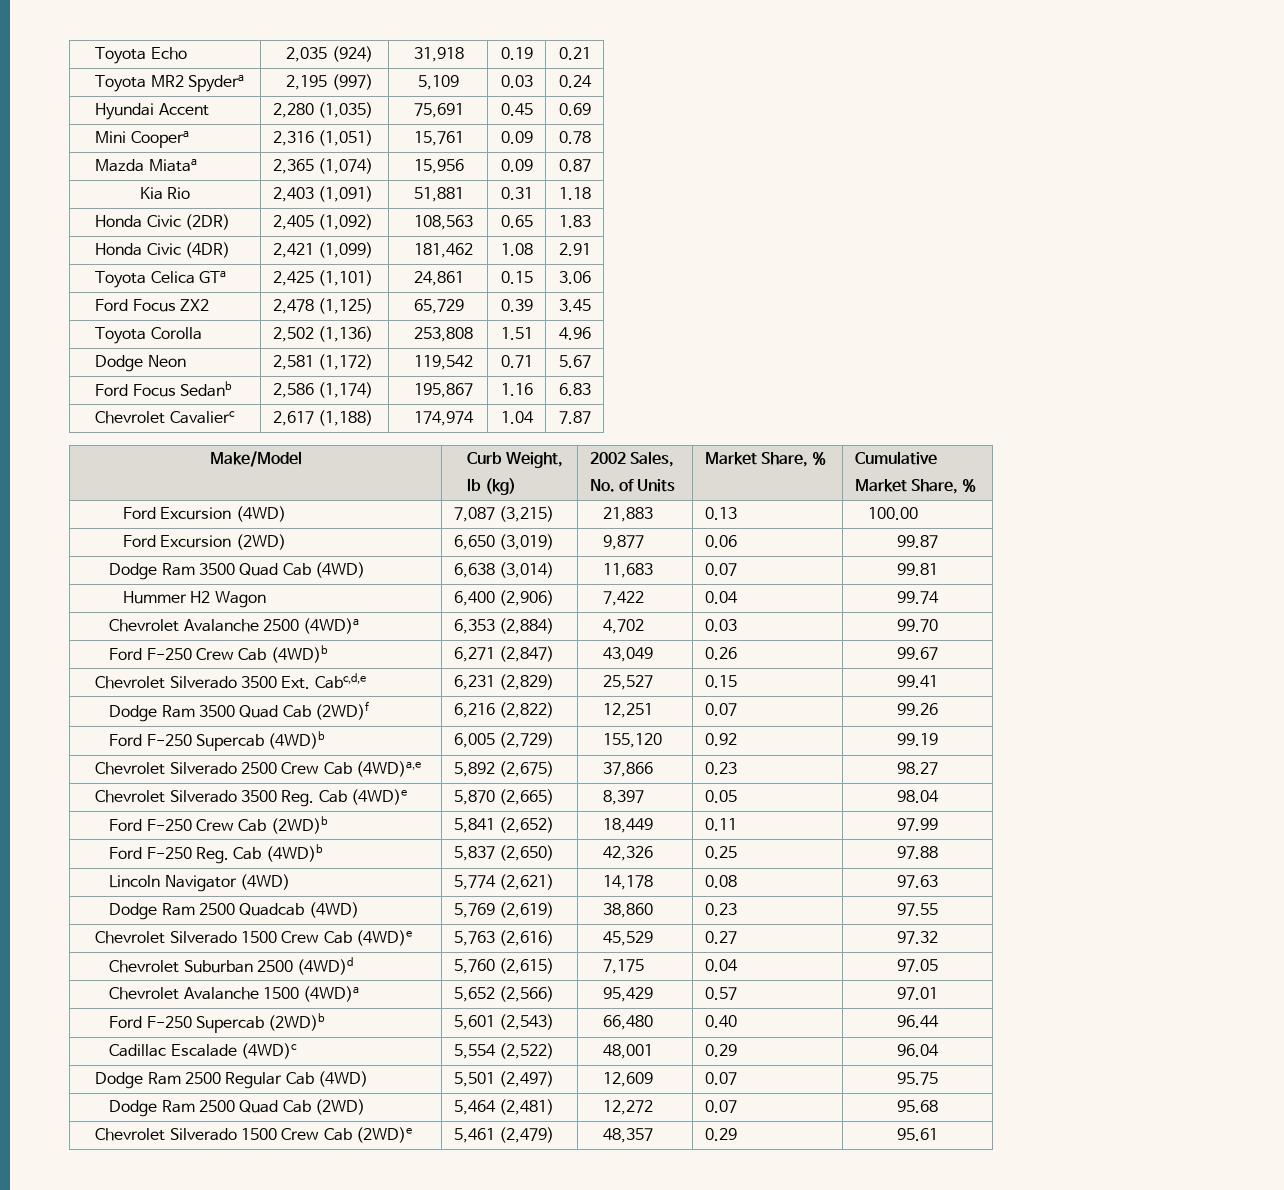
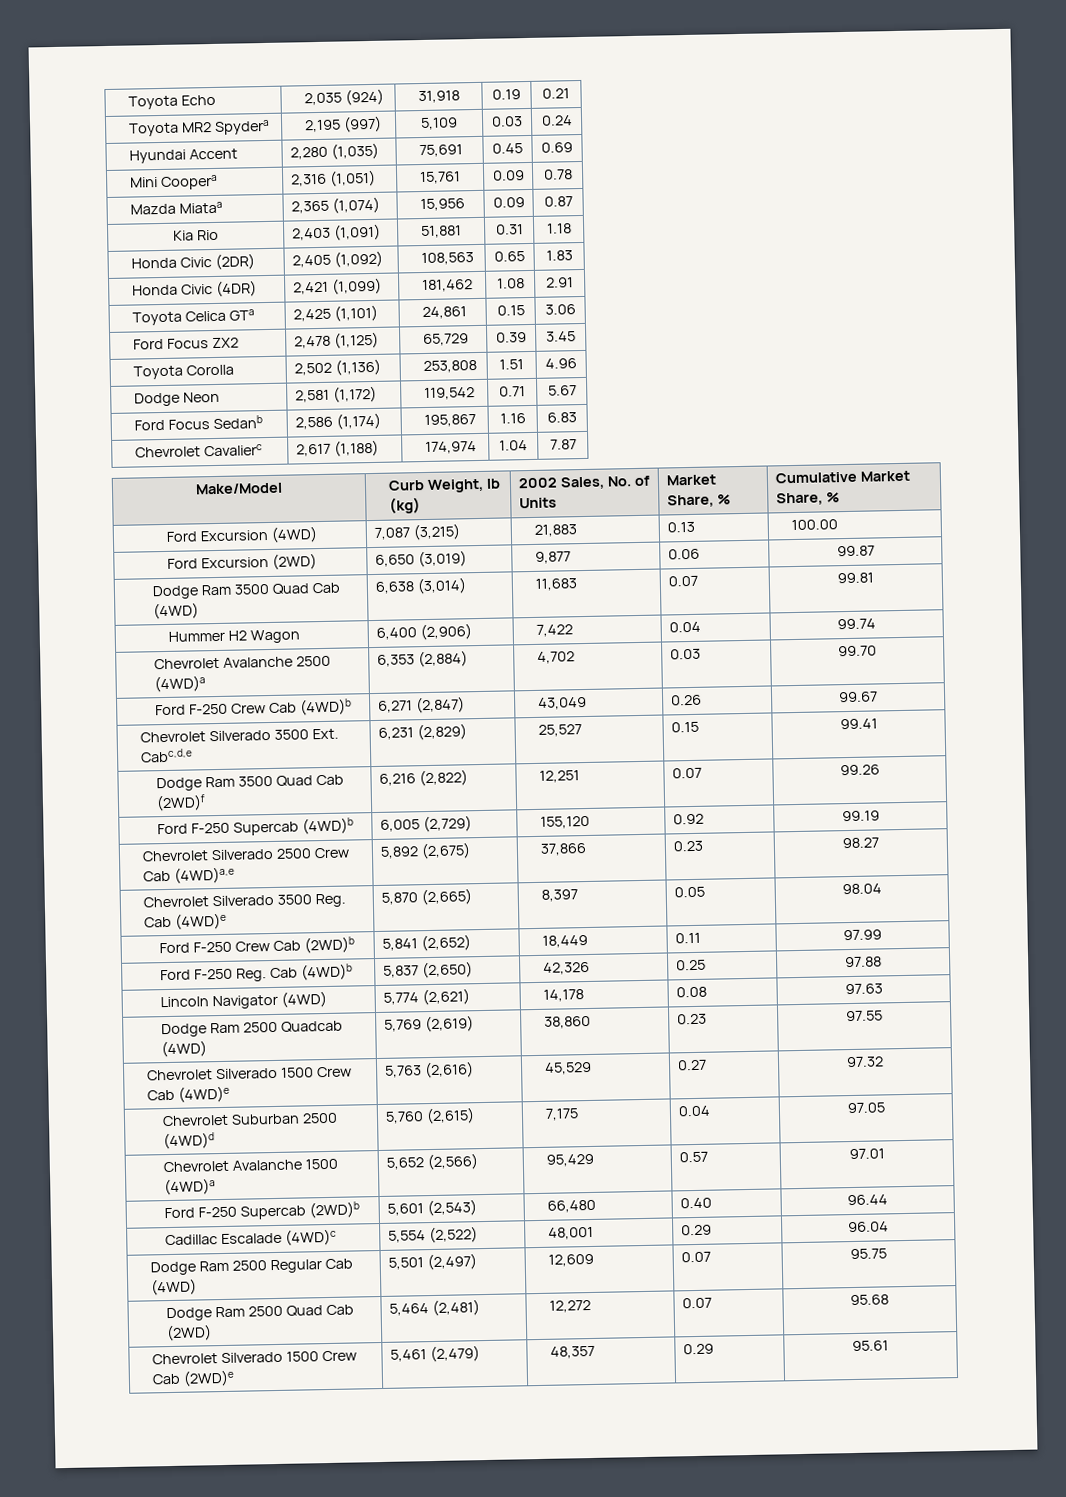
- Make/Model | Curb Weight,
- lb (kg) | 2002 Sales,
- No. of Units | Market Share, % | Cumulative
- Market Share, %
+ Make/Model | Curb Weight, lb (kg) | 2002 Sales, No. of Units | Market Share, % | Cumulative Market Share, %

